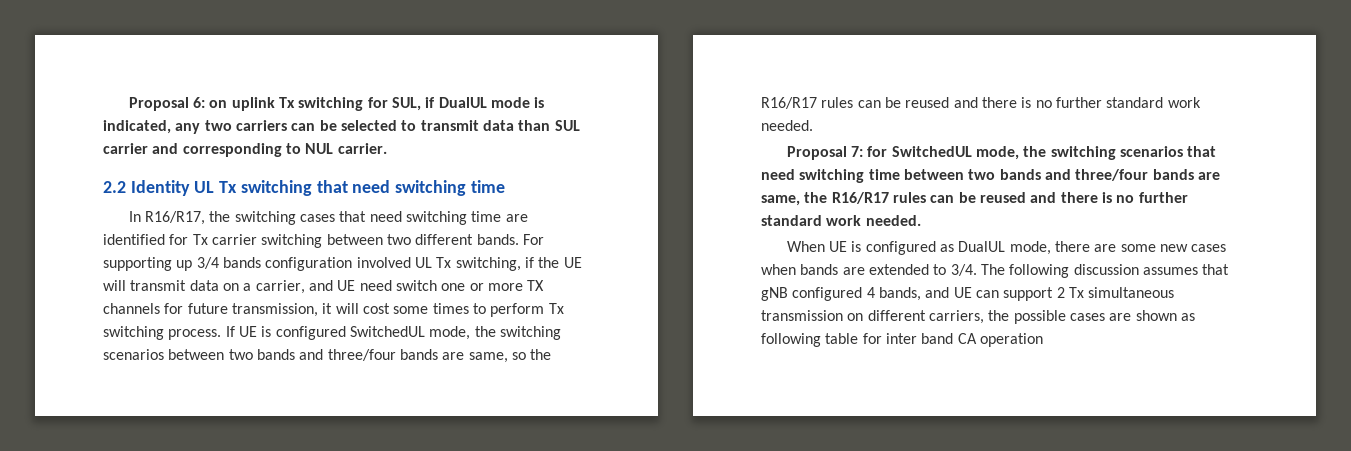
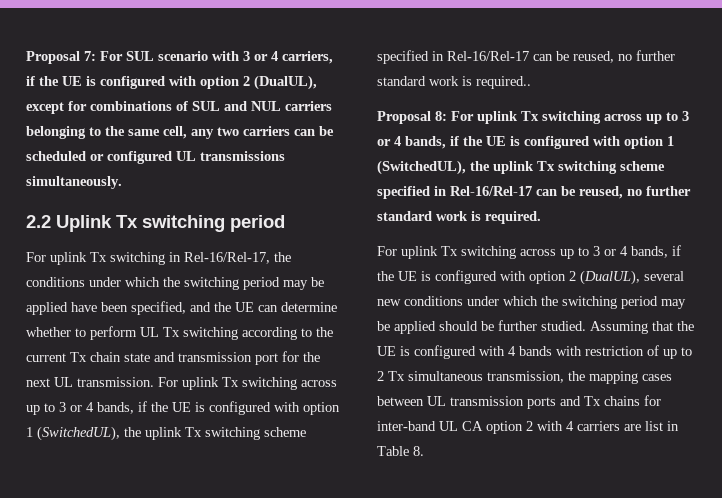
- Proposal 6: on uplink Tx switching for SUL, if DualUL mode is indicated, any two carriers can be selected to transmit data than SUL carrier and corresponding to NUL carrier.
- 2.2 Identity UL Tx switching that need switching time
- In R16/R17, the switching cases that need switching time are identified for Tx carrier switching between two different bands. For supporting up 3/4 bands configuration involved UL Tx switching, if the UE will transmit data on a carrier, and UE need switch one or more TX channels for future transmission, it will cost some times to perform Tx switching process. If UE is configured SwitchedUL mode, the switching scenarios between two bands and three/four bands are same, so the R16/R17 rules can be reused and there is no further standard work needed.
- Proposal 7: for SwitchedUL mode, the switching scenarios that need switching time between two bands and three/four bands are same, the R16/R17 rules can be reused and there is no further standard work needed.
- When UE is configured as DualUL mode, there are some new cases when bands are extended to 3/4. The following discussion assumes that gNB configured 4 bands, and UE can support 2 Tx simultaneous transmission on different carriers, the possible cases are shown as following table for inter band CA operation
+ Proposal 7: For SUL scenario with 3 or 4 carriers, if the UE is configured with option 2 (DualUL), except for combinations of SUL and NUL carriers belonging to the same cell, any two carriers can be scheduled or configured UL transmissions simultaneously.
+ 2.2 Uplink Tx switching period
+ For uplink Tx switching in Rel-16/Rel-17, the conditions under which the switching period may be applied have been specified, and the UE can determine whether to perform UL Tx switching according to the current Tx chain state and transmission port for the next UL transmission. For uplink Tx switching across up to 3 or 4 bands, if the UE is configured with option 1 (SwitchedUL), the uplink Tx switching scheme specified in Rel-16/Rel-17 can be reused, no further standard work is required..
+ Proposal 8: For uplink Tx switching across up to 3 or 4 bands, if the UE is configured with option 1 (SwitchedUL), the uplink Tx switching scheme specified in Rel-16/Rel-17 can be reused, no further standard work is required.
+ For uplink Tx switching across up to 3 or 4 bands, if the UE is configured with option 2 (DualUL), several new conditions under which the switching period may be applied should be further studied. Assuming that the UE is configured with 4 bands with restriction of up to 2 Tx simultaneous transmission, the mapping cases between UL transmission ports and Tx chains for inter-band UL CA option 2 with 4 carriers are list in Table 8.

